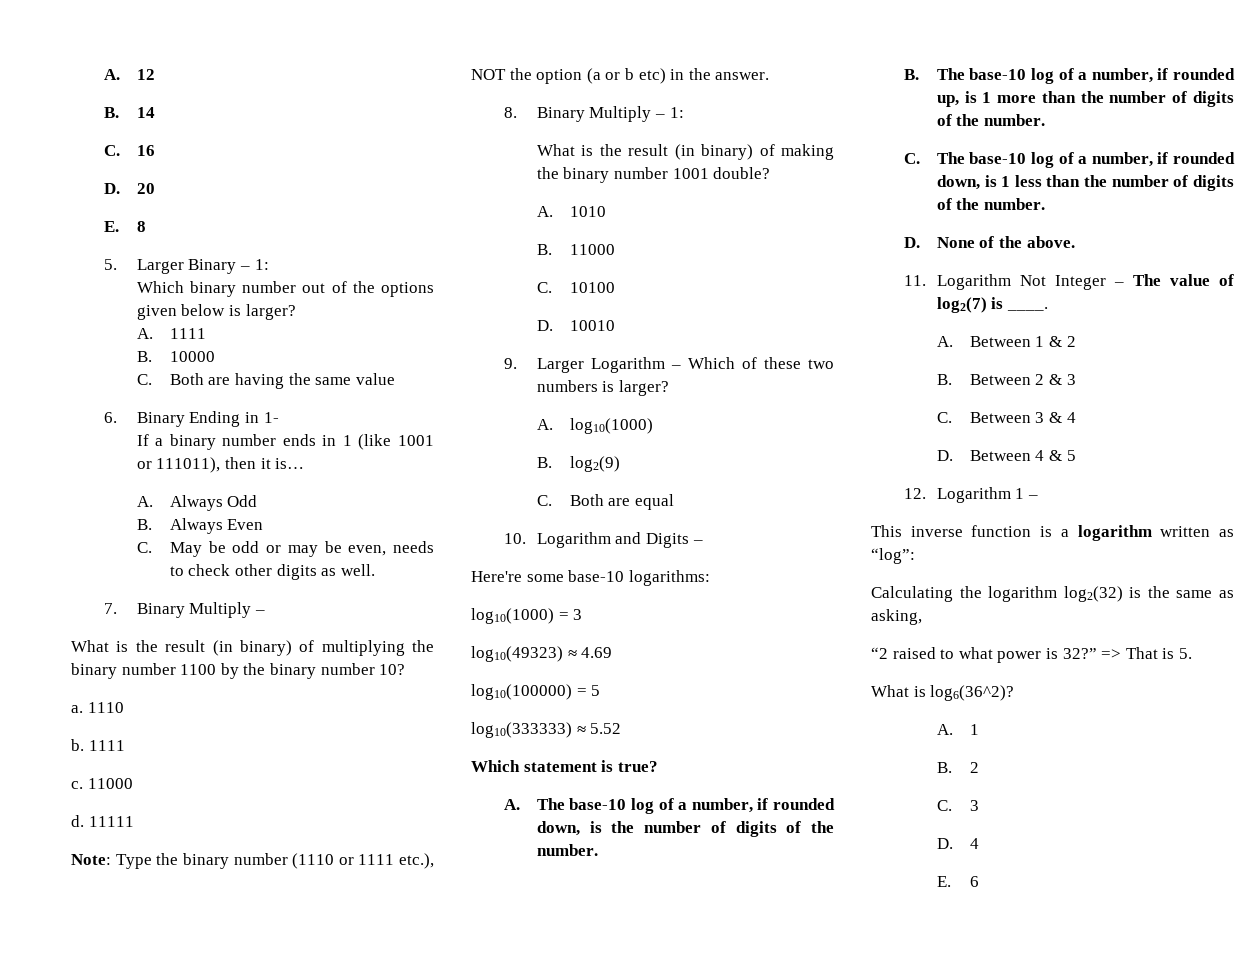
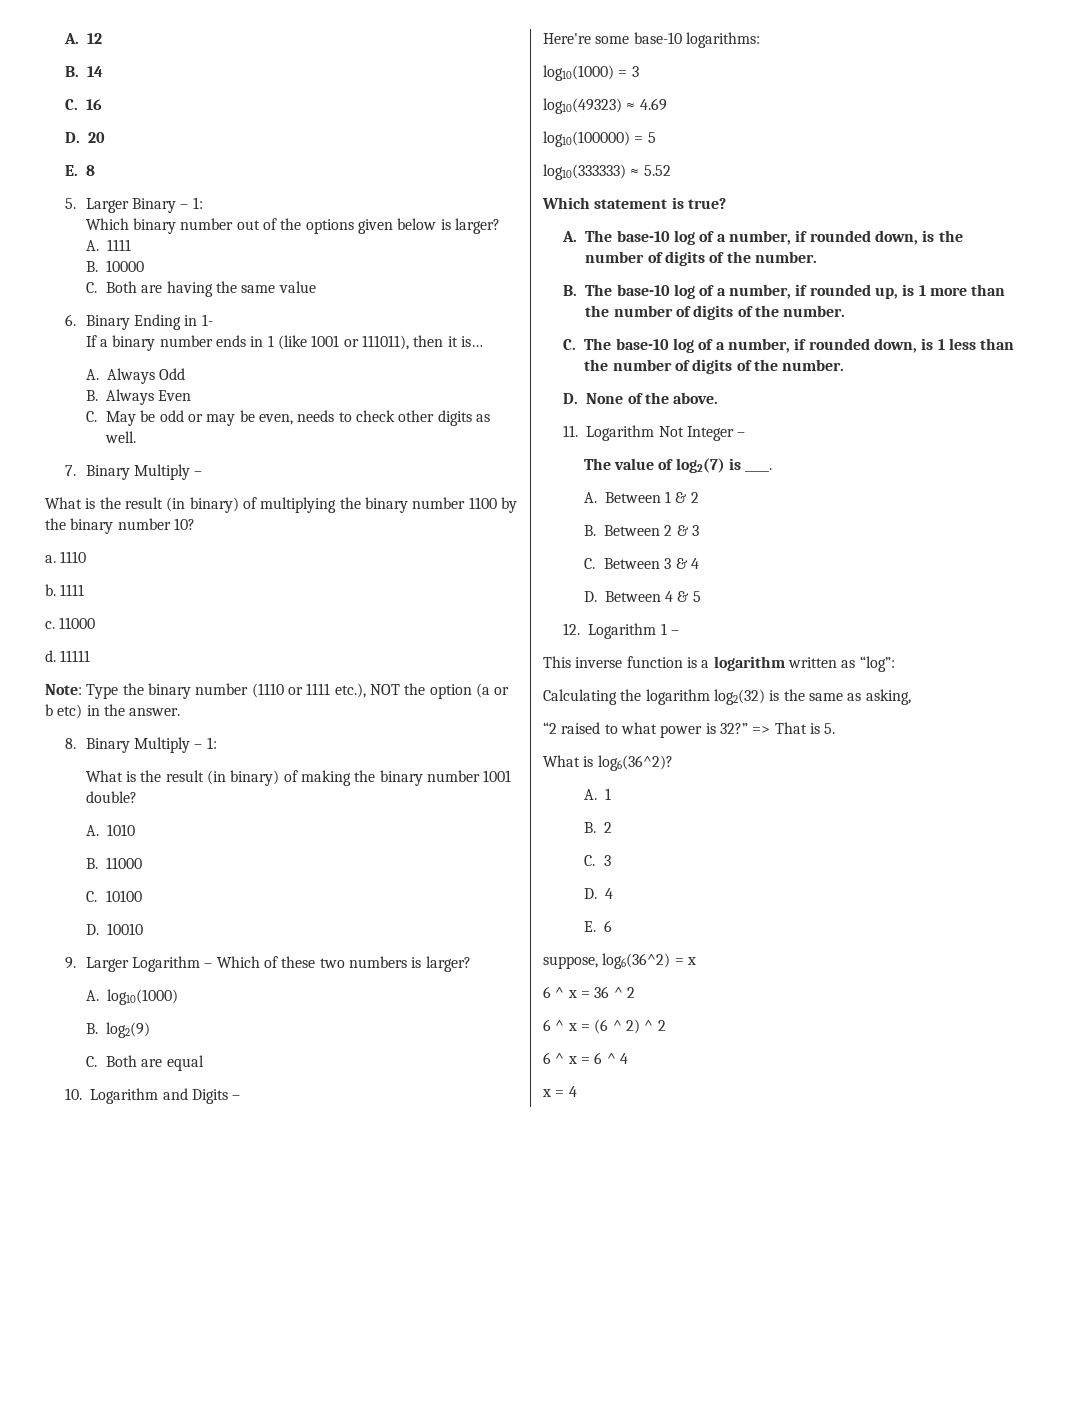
- 11. Logarithm Not Integer – The value of log2(7) is ____.
+ 11. Logarithm Not Integer –
+ The value of log2(7) is ____.
+ suppose, log6(36^2) = x
+ 6 ^ x = 36 ^ 2
+ 6 ^ x = (6 ^ 2) ^ 2
+ 6 ^ x = 6 ^ 4
+ x = 4

